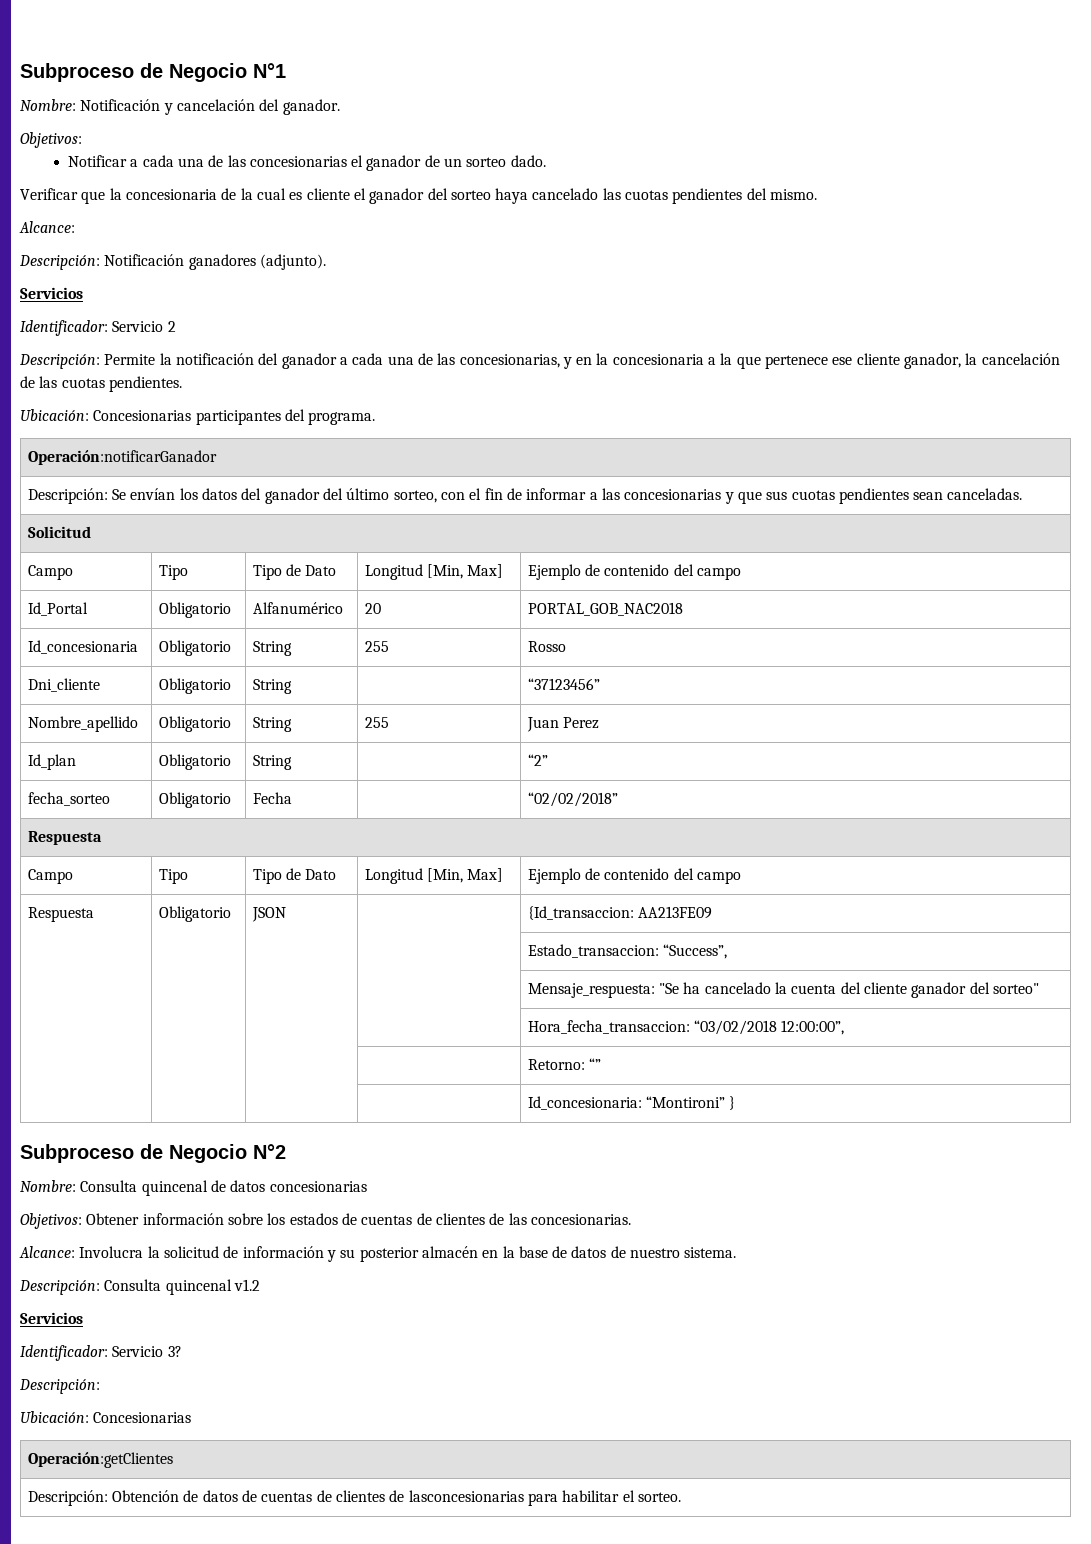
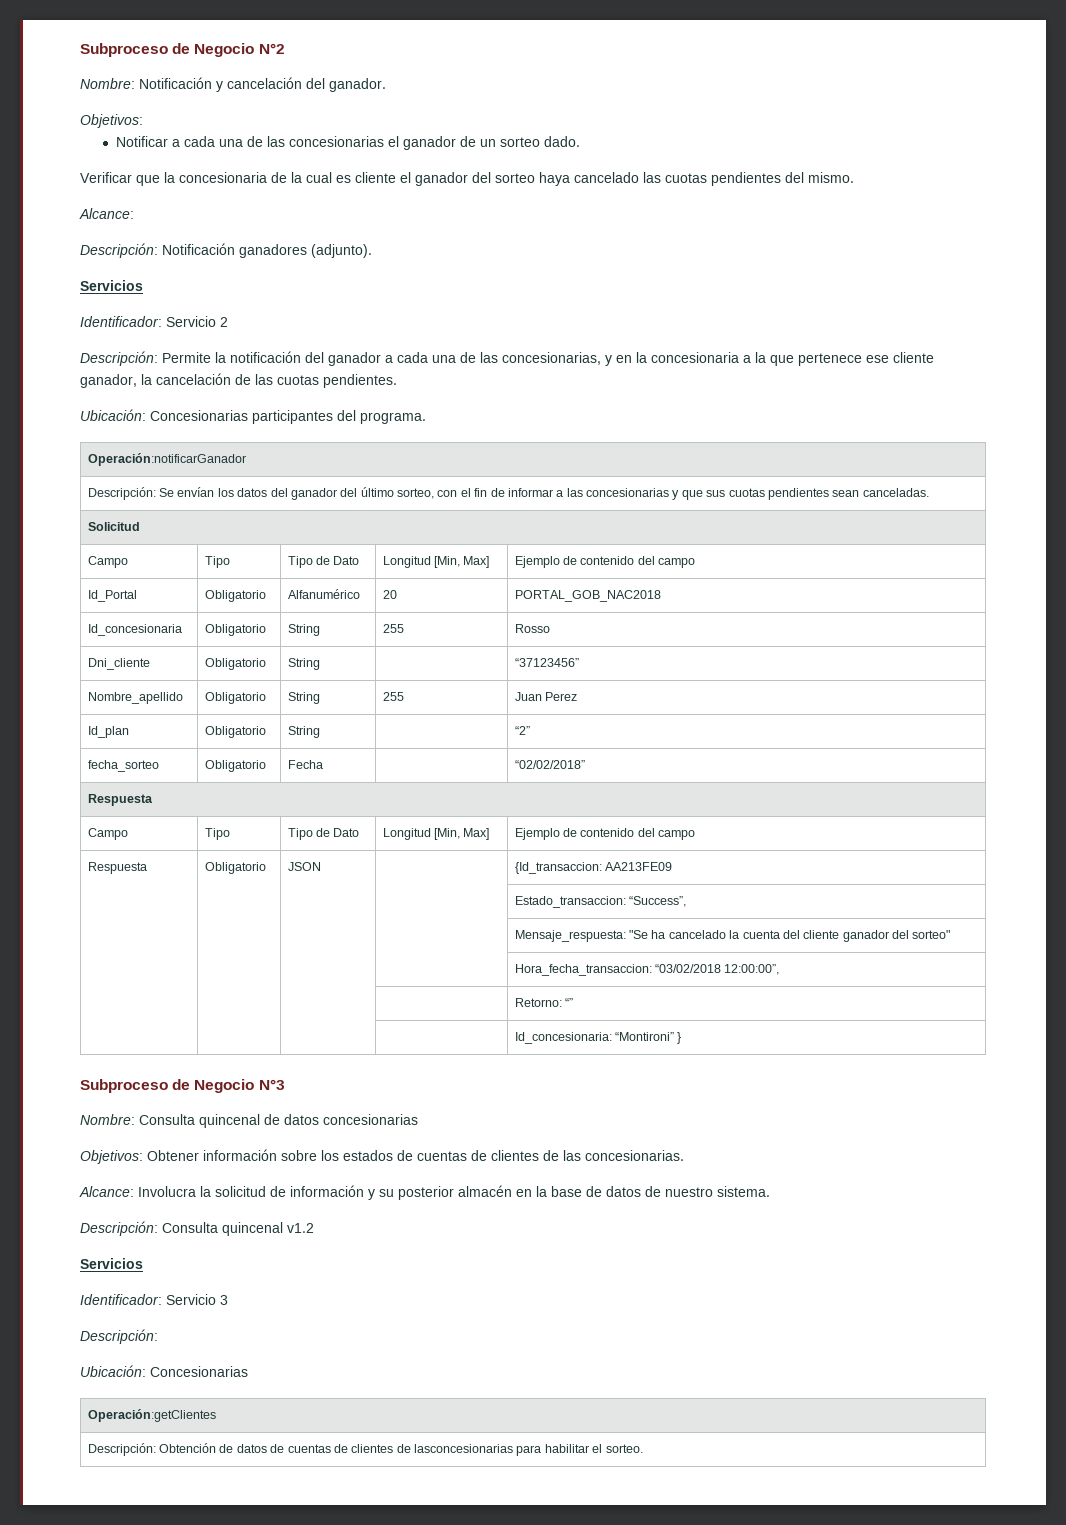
- Subproceso de Negocio N°1
+ Subproceso de Negocio N°2
- Subproceso de Negocio N°2
+ Subproceso de Negocio N°3
- Identificador: Servicio 3?
+ Identificador: Servicio 3

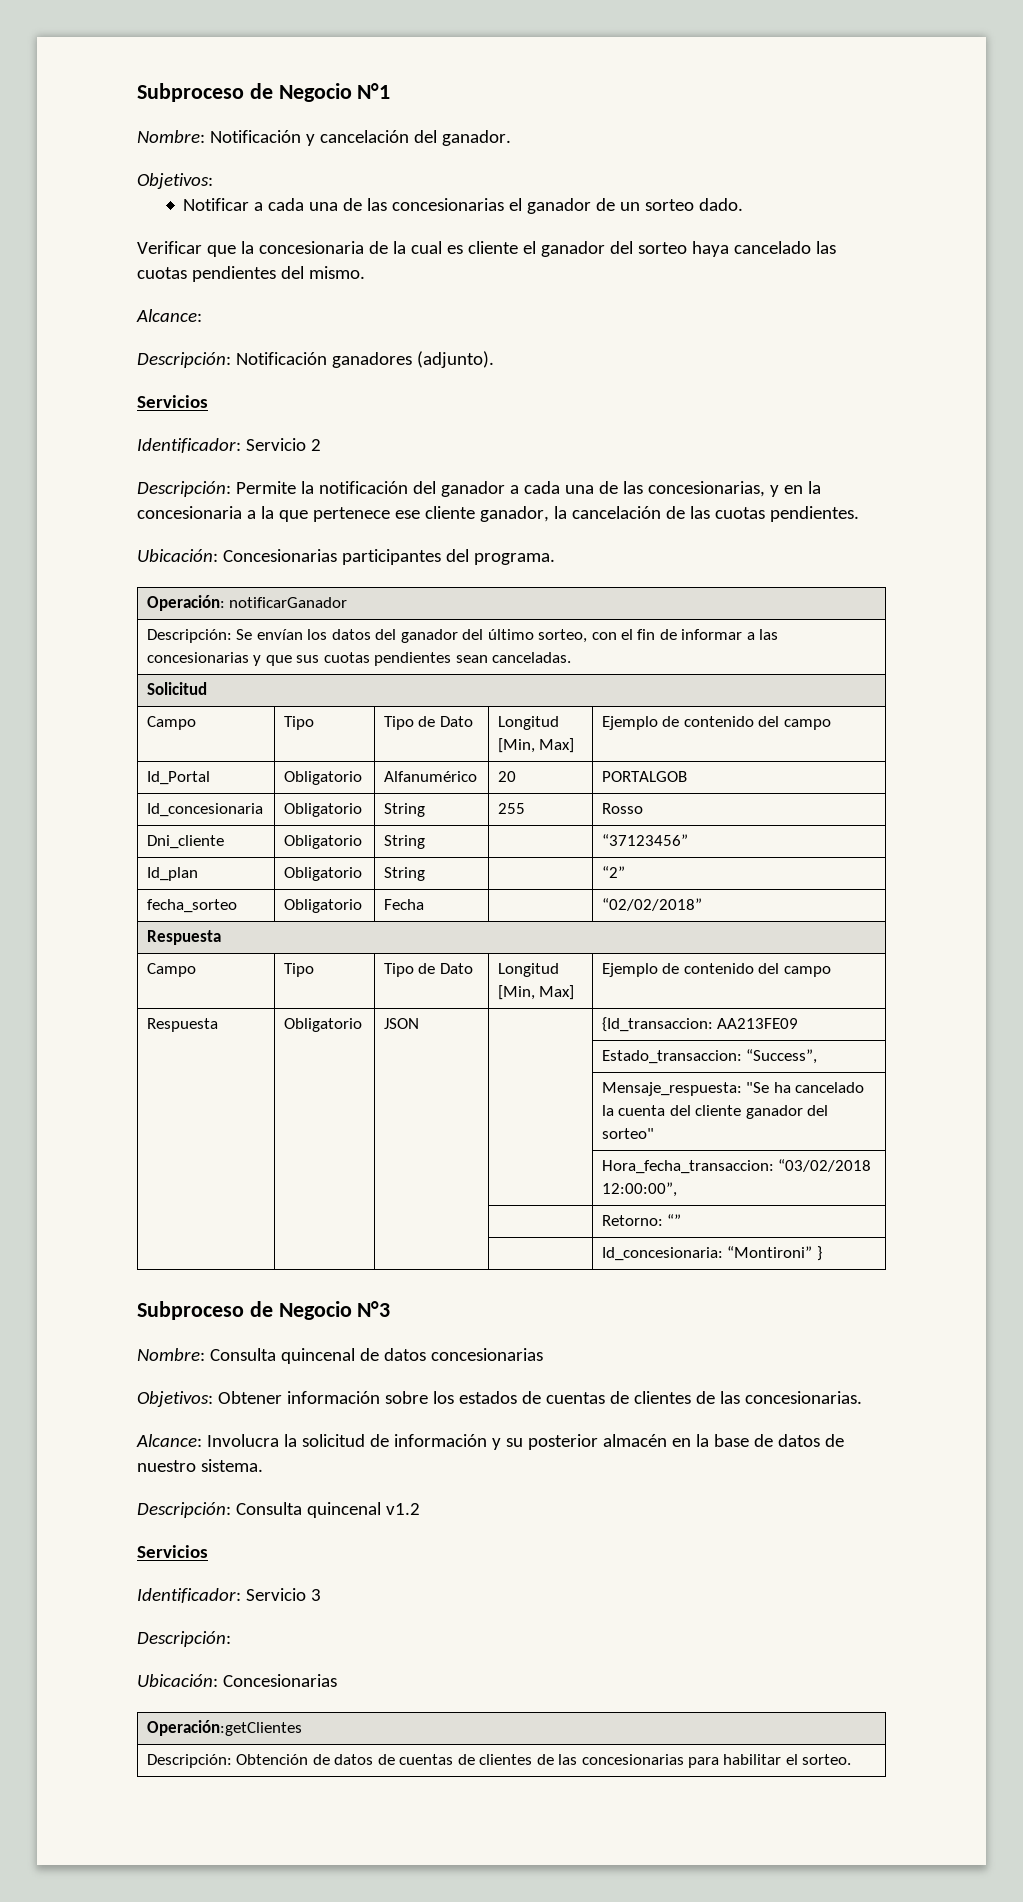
- Subproceso de Negocio N°2
+ Subproceso de Negocio N°1
- Operación:notificarGanador
+ Operación: notificarGanador
- Id_Portal | Obligatorio | Alfanumérico | 20 | PORTAL_GOB_NAC2018
+ Id_Portal | Obligatorio | Alfanumérico | 20 | PORTALGOB
- Nombre_apellido | Obligatorio | String | 255 | Juan Perez
- Descripción: Obtención de datos de cuentas de clientes de lasconcesionarias para habilitar el sorteo.
+ Descripción: Obtención de datos de cuentas de clientes de las concesionarias para habilitar el sorteo.

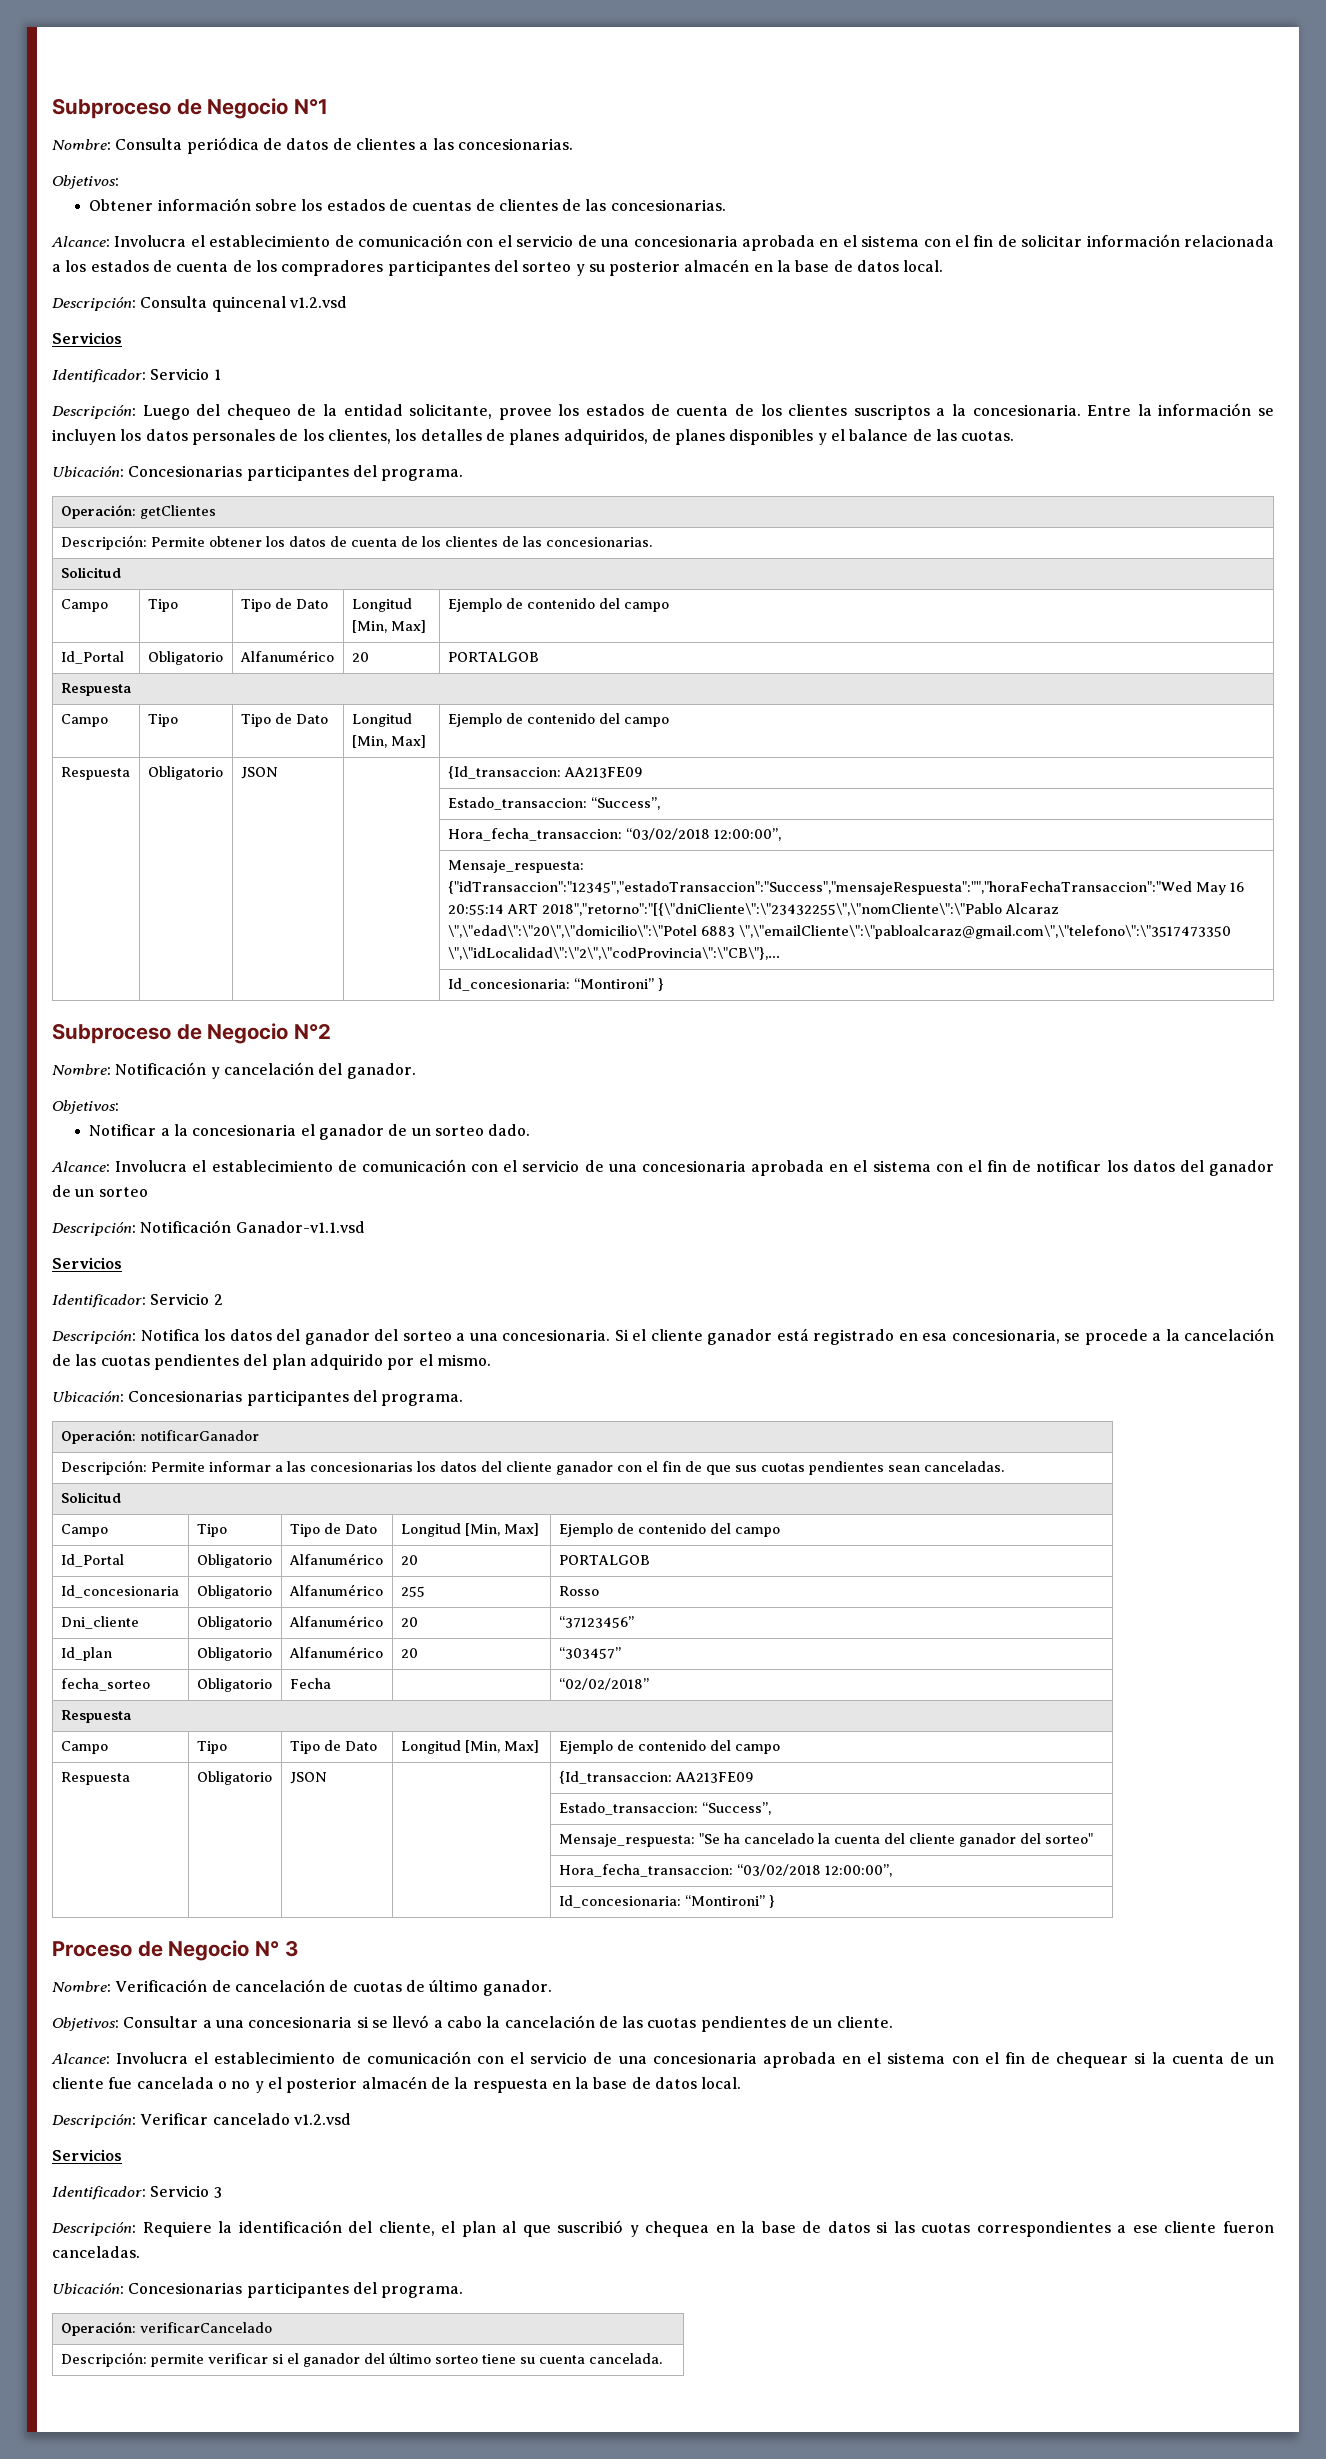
+ Nombre: Consulta periódica de datos de clientes a las concesionarias.
+ Objetivos:
+ Obtener información sobre los estados de cuentas de clientes de las concesionarias.
+ Alcance: Involucra el establecimiento de comunicación con el servicio de una concesionaria aprobada en el sistema con el fin de solicitar información relacionada a los estados de cuenta de los compradores participantes del sorteo y su posterior almacén en la base de datos local.
+ Descripción: Consulta quincenal v1.2.vsd
+ Servicios
+ Identificador: Servicio 1
+ Descripción: Luego del chequeo de la entidad solicitante, provee los estados de cuenta de los clientes suscriptos a la concesionaria. Entre la información se incluyen los datos personales de los clientes, los detalles de planes adquiridos, de planes disponibles y el balance de las cuotas.
+ Ubicación: Concesionarias participantes del programa.
+ Operación: getClientes
+ Descripción: Permite obtener los datos de cuenta de los clientes de las concesionarias.
+ Solicitud
+ Campo | Tipo | Tipo de Dato | Longitud [Min, Max] | Ejemplo de contenido del campo
+ Id_Portal | Obligatorio | Alfanumérico | 20 | PORTALGOB
+ Respuesta
+ Campo | Tipo | Tipo de Dato | Longitud [Min, Max] | Ejemplo de contenido del campo
+ Respuesta | Obligatorio | JSON | | {Id_transaccion: AA213FE09
+ | | | | Estado_transaccion: “Success”,
+ | | | | Hora_fecha_transaccion: “03/02/2018 12:00:00”,
+ | | | | Mensaje_respuesta: {"idTransaccion":"12345","estadoTransaccion":"Success","mensajeRespuesta":"","horaFechaTransaccion":"Wed May 16 20:55:14 ART 2018","retorno":"[{\"dniCliente\":\"23432255\",\"nomCliente\":\"Pablo Alcaraz \",\"edad\":\"20\",\"domicilio\":\"Potel 6883 \",\"emailCliente\":\"pabloalcaraz@gmail.com\",\"telefono\":\"3517473350 \",\"idLocalidad\":\"2\",\"codProvincia\":\"CB\"},…
+ | | | | Id_concesionaria: “Montironi” }
+ Subproceso de Negocio N°2
- Notificar a cada una de las concesionarias el ganador de un sorteo dado.
+ Notificar a la concesionaria el ganador de un sorteo dado.
- Verificar que la concesionaria de la cual es cliente el ganador del sorteo haya cancelado las cuotas pendientes del mismo.
- Alcance:
+ Alcance: Involucra el establecimiento de comunicación con el servicio de una concesionaria aprobada en el sistema con el fin de notificar los datos del ganador de un sorteo
- Descripción: Notificación ganadores (adjunto).
+ Descripción: Notificación Ganador-v1.1.vsd
- Descripción: Permite la notificación del ganador a cada una de las concesionarias, y en la concesionaria a la que pertenece ese cliente ganador, la cancelación de las cuotas pendientes.
+ Descripción: Notifica los datos del ganador del sorteo a una concesionaria. Si el cliente ganador está registrado en esa concesionaria, se procede a la cancelación de las cuotas pendientes del plan adquirido por el mismo.
- Descripción: Se envían los datos del ganador del último sorteo, con el fin de informar a las concesionarias y que sus cuotas pendientes sean canceladas.
+ Descripción: Permite informar a las concesionarias los datos del cliente ganador con el fin de que sus cuotas pendientes sean canceladas.
- Id_concesionaria | Obligatorio | String | 255 | Rosso
+ Id_concesionaria | Obligatorio | Alfanumérico | 255 | Rosso
- Dni_cliente | Obligatorio | String | | “37123456”
+ Dni_cliente | Obligatorio | Alfanumérico | 20 | “37123456”
- Id_plan | Obligatorio | String | | “2”
+ Id_plan | Obligatorio | Alfanumérico | 20 | “303457”
  | | | | Mensaje_respuesta: "Se ha cancelado la cuenta del cliente ganador del sorteo"
  | | | | Hora_fecha_transaccion: “03/02/2018 12:00:00”,
- | | | | Retorno: “”
  | | | | Id_concesionaria: “Montironi” }
- Subproceso de Negocio N°3
- Nombre: Consulta quincenal de datos concesionarias
- Objetivos: Obtener información sobre los estados de cuentas de clientes de las concesionarias.
- Alcance: Involucra la solicitud de información y su posterior almacén en la base de datos de nuestro sistema.
- Descripción: Consulta quincenal v1.2
+ Proceso de Negocio N° 3
+ Nombre: Verificación de cancelación de cuotas de último ganador.
+ Objetivos: Consultar a una concesionaria si se llevó a cabo la cancelación de las cuotas pendientes de un cliente.
+ Alcance: Involucra el establecimiento de comunicación con el servicio de una concesionaria aprobada en el sistema con el fin de chequear si la cuenta de un cliente fue cancelada o no y el posterior almacén de la respuesta en la base de datos local.
+ Descripción: Verificar cancelado v1.2.vsd
  Identificador: Servicio 3
- Descripción:
- Ubicación: Concesionarias
- Operación:getClientes
- Descripción: Obtención de datos de cuentas de clientes de las concesionarias para habilitar el sorteo.
+ Descripción: Requiere la identificación del cliente, el plan al que suscribió y chequea en la base de datos si las cuotas correspondientes a ese cliente fueron canceladas.
+ Ubicación: Concesionarias participantes del programa.
+ Operación: verificarCancelado
+ Descripción: permite verificar si el ganador del último sorteo tiene su cuenta cancelada.

